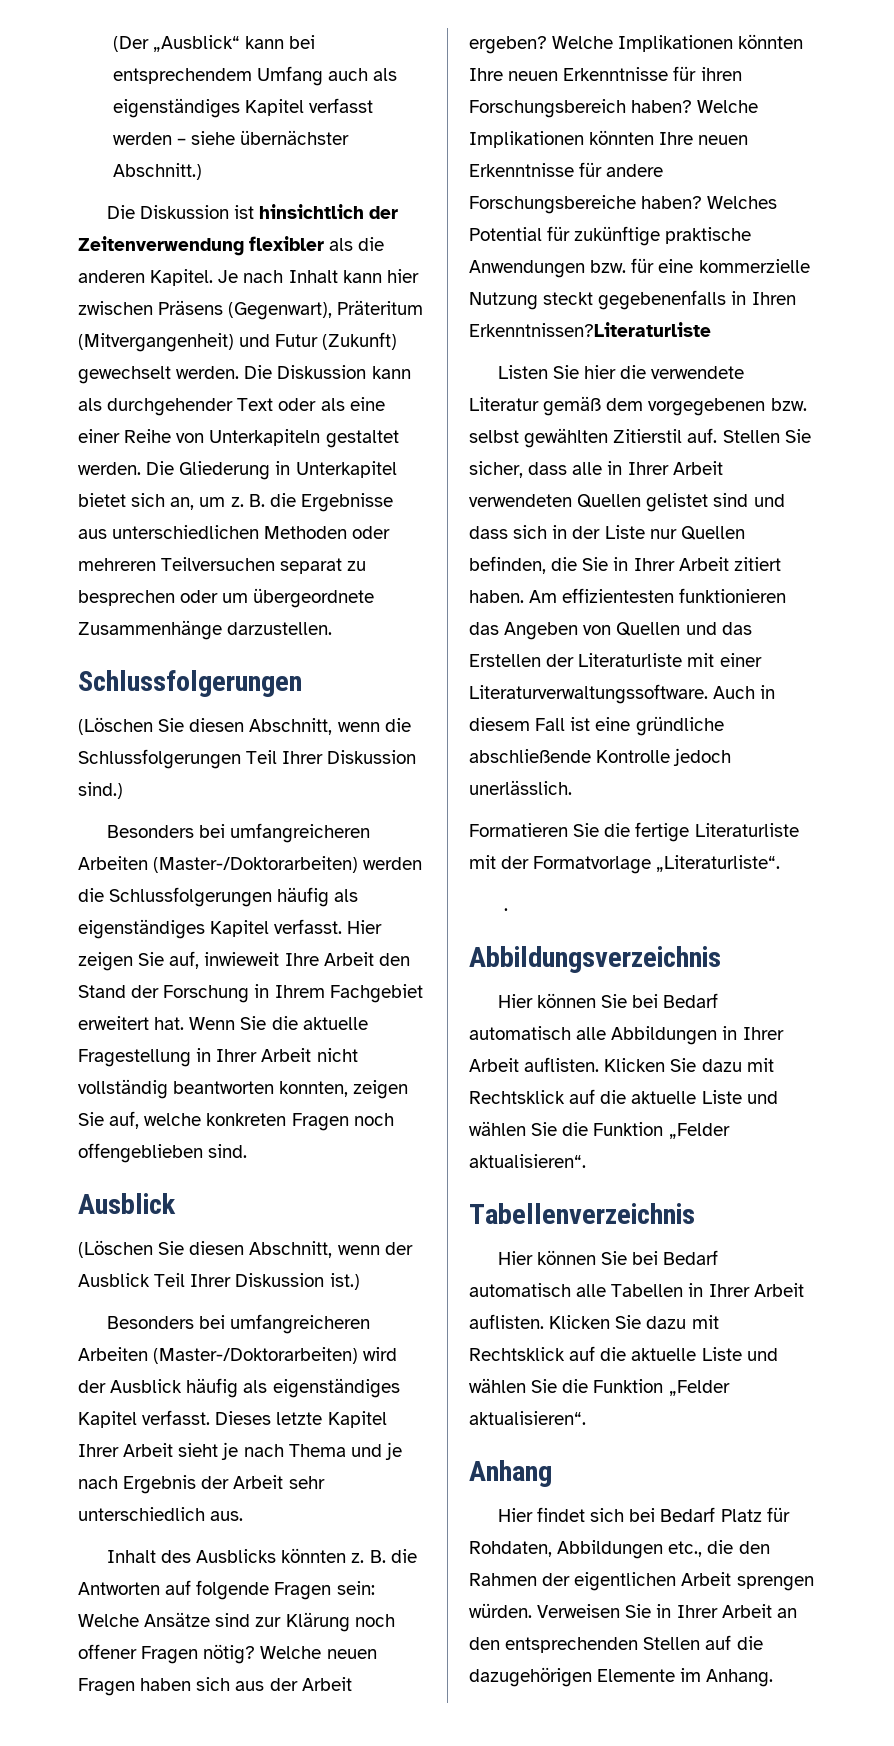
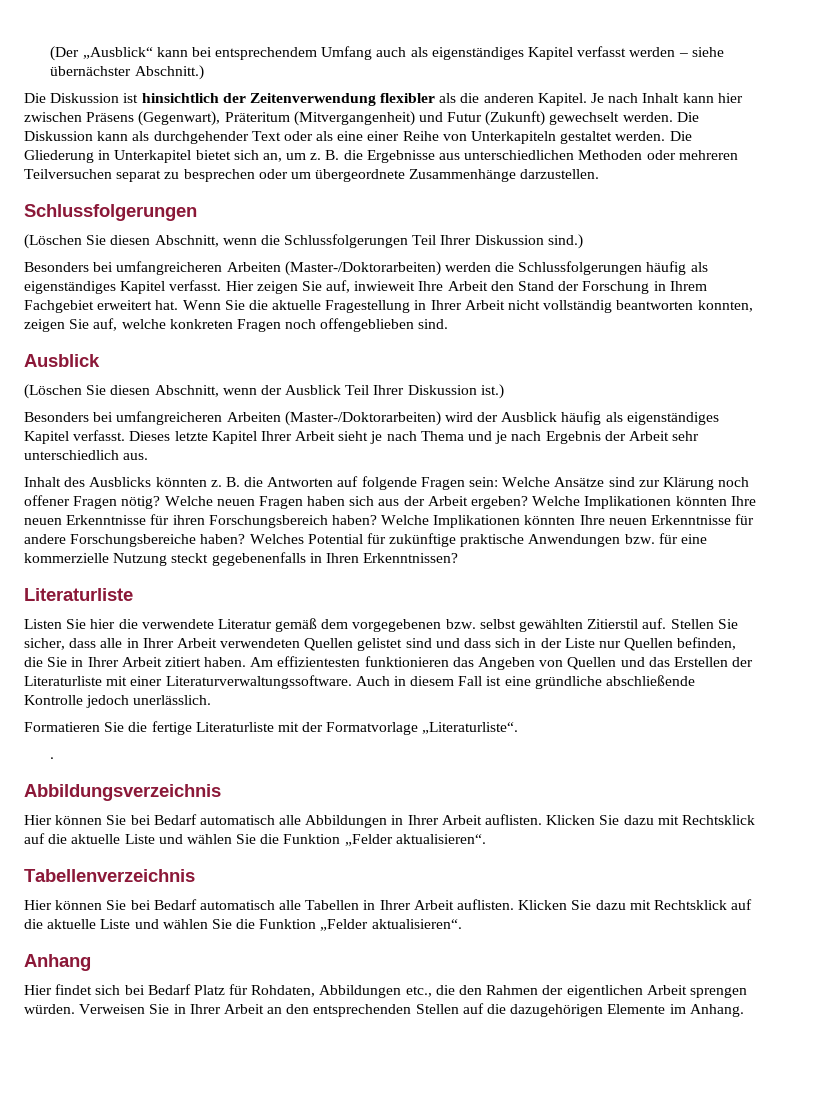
- Welches Potential für zukünftige praktische Anwendungen bzw. für eine kommerzielle Nutzung steckt gegebenenfalls in Ihren Erkenntnissen?Literaturliste
+ Welches Potential für zukünftige praktische Anwendungen bzw. für eine kommerzielle Nutzung steckt gegebenenfalls in Ihren Erkenntnissen?
+ Literaturliste

